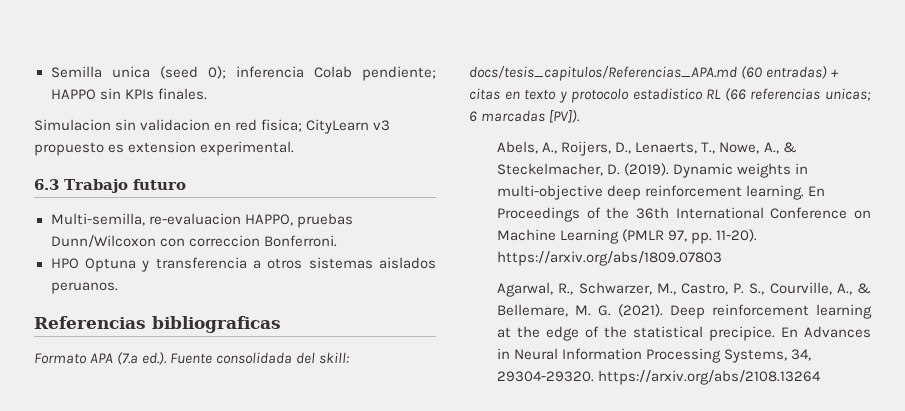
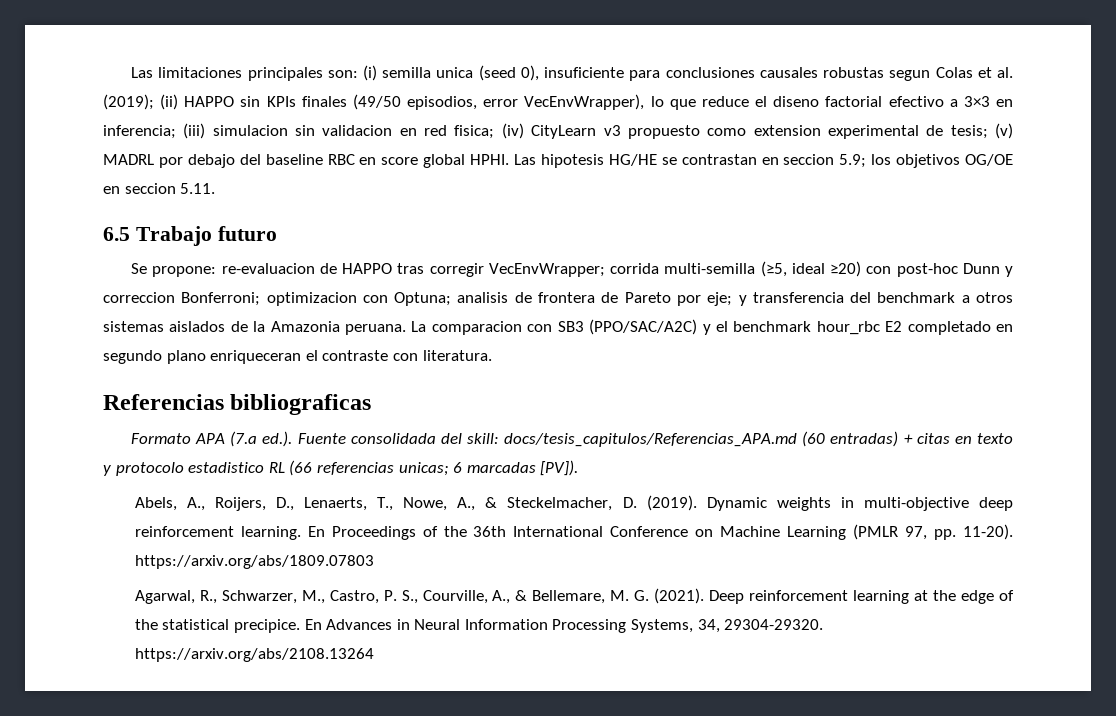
- Semilla unica (seed 0); inferencia Colab pendiente; HAPPO sin KPIs finales.
- Simulacion sin validacion en red fisica; CityLearn v3 propuesto es extension experimental.
- 6.3 Trabajo futuro
- Multi-semilla, re-evaluacion HAPPO, pruebas Dunn/Wilcoxon con correccion Bonferroni.
- HPO Optuna y transferencia a otros sistemas aislados peruanos.
+ Las limitaciones principales son: (i) semilla unica (seed 0), insuficiente para conclusiones causales robustas segun Colas et al. (2019); (ii) HAPPO sin KPIs finales (49/50 episodios, error VecEnvWrapper), lo que reduce el diseno factorial efectivo a 3×3 en inferencia; (iii) simulacion sin validacion en red fisica; (iv) CityLearn v3 propuesto como extension experimental de tesis; (v) MADRL por debajo del baseline RBC en score global HPHI. Las hipotesis HG/HE se contrastan en seccion 5.9; los objetivos OG/OE en seccion 5.11.
+ 6.5 Trabajo futuro
+ Se propone: re-evaluacion de HAPPO tras corregir VecEnvWrapper; corrida multi-semilla (≥5, ideal ≥20) con post-hoc Dunn y correccion Bonferroni; optimizacion con Optuna; analisis de frontera de Pareto por eje; y transferencia del benchmark a otros sistemas aislados de la Amazonia peruana. La comparacion con SB3 (PPO/SAC/A2C) y el benchmark hour_rbc E2 completado en segundo plano enriqueceran el contraste con literatura.

